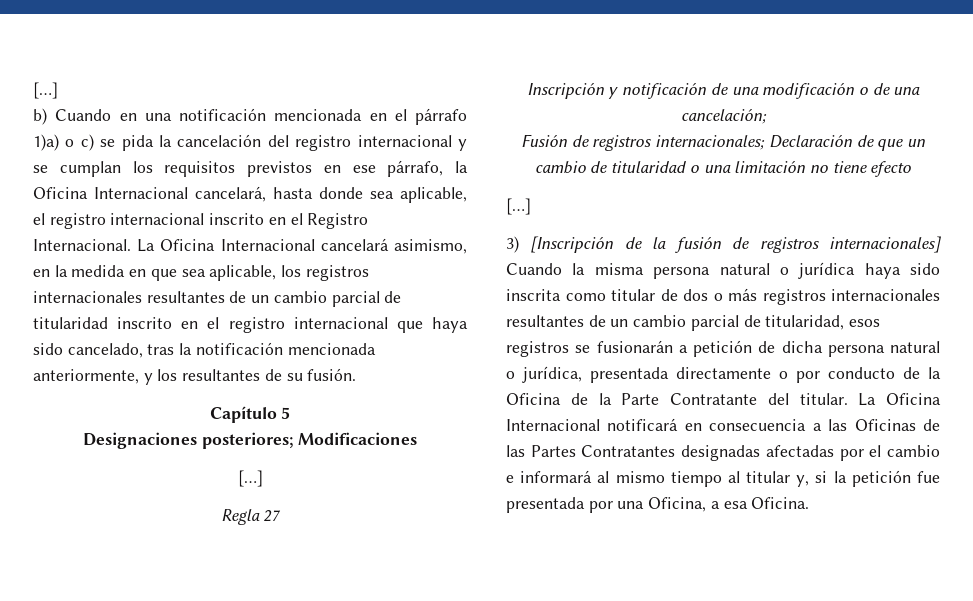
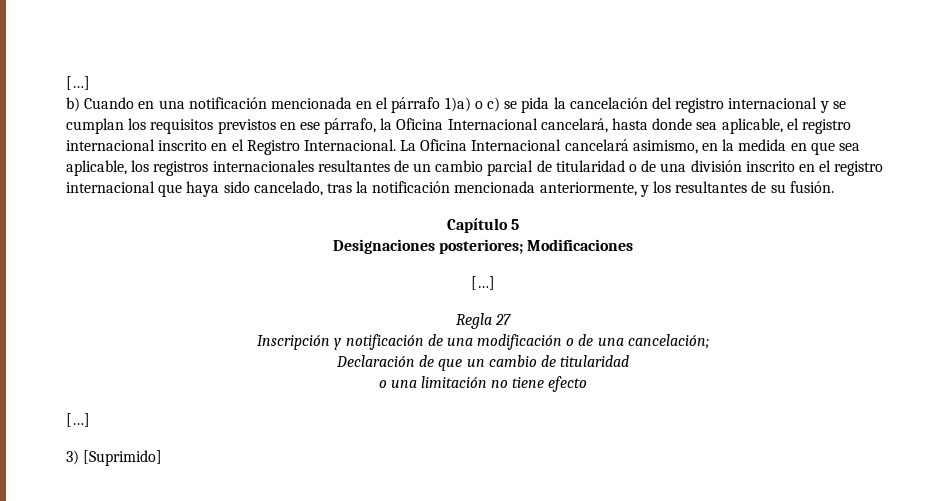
- La Oficina Internacional cancelará asimismo, en la medida en que sea aplicable, los registros internacionales resultantes de un cambio parcial de titularidad inscrito en el registro internacional que haya sido cancelado, tras la notificación mencionada anteriormente, y los resultantes de su fusión.
+ La Oficina Internacional cancelará asimismo, en la medida en que sea aplicable, los registros internacionales resultantes de un cambio parcial de titularidad o de una división inscrito en el registro internacional que haya sido cancelado, tras la notificación mencionada anteriormente, y los resultantes de su fusión.
- Fusión de registros internacionales; Declaración de que un cambio de titularidad o una limitación no tiene efecto
+ Declaración de que un cambio de titularidad
+ o una limitación no tiene efecto
- 3) [Inscripción de la fusión de registros internacionales] Cuando la misma persona natural o jurídica haya sido inscrita como titular de dos o más registros internacionales resultantes de un cambio parcial de titularidad, esos registros se fusionarán a petición de dicha persona natural o jurídica, presentada directamente o por conducto de la Oficina de la Parte Contratante del titular. La Oficina Internacional notificará en consecuencia a las Oficinas de las Partes Contratantes designadas afectadas por el cambio e informará al mismo tiempo al titular y, si la petición fue presentada por una Oficina, a esa Oficina.
+ 3) [Suprimido]

